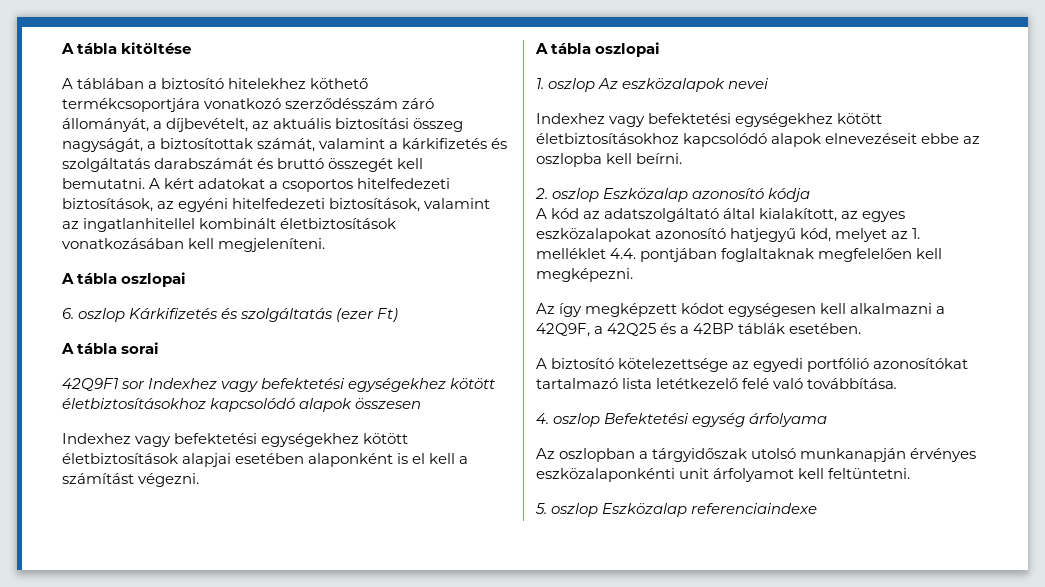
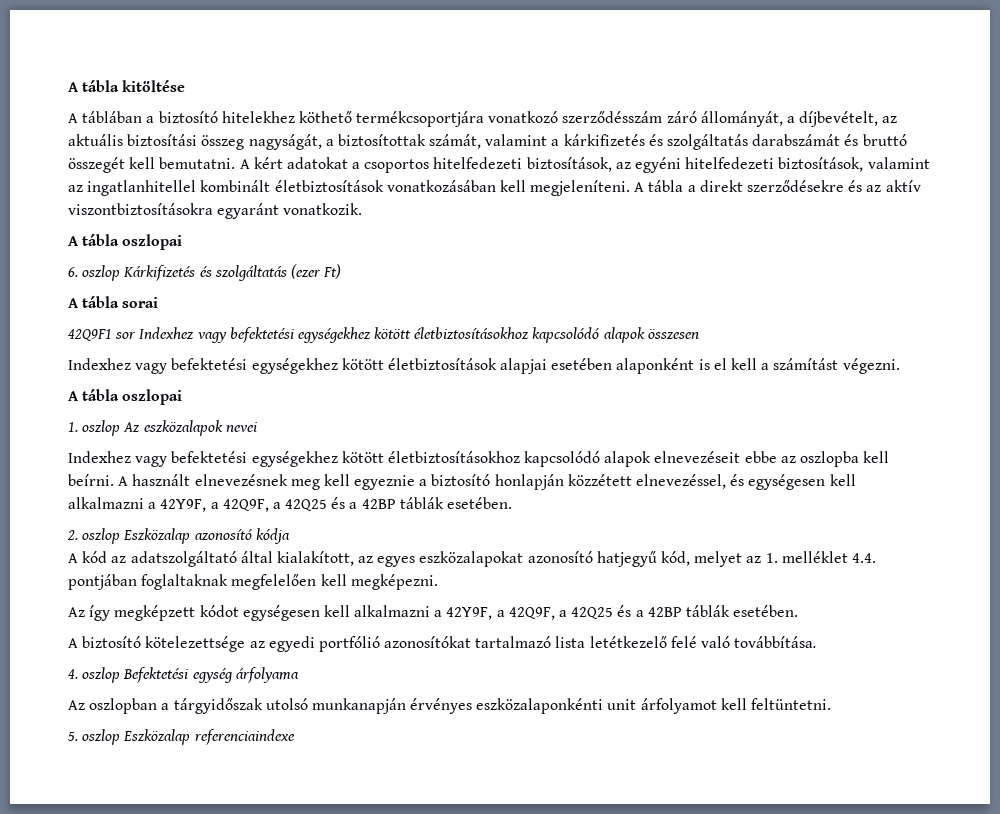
+ A tábla a direkt szerződésekre és az aktív viszontbiztosításokra egyaránt vonatkozik.
+ A használt elnevezésnek meg kell egyeznie a biztosító honlapján közzétett elnevezéssel, és egységesen kell alkalmazni a 42Y9F, a 42Q9F, a 42Q25 és a 42BP táblák esetében.
- Az így megképzett kódot egységesen kell alkalmazni a 42Q9F, a 42Q25 és a 42BP táblák esetében.
+ Az így megképzett kódot egységesen kell alkalmazni a 42Y9F, a 42Q9F, a 42Q25 és a 42BP táblák esetében.

